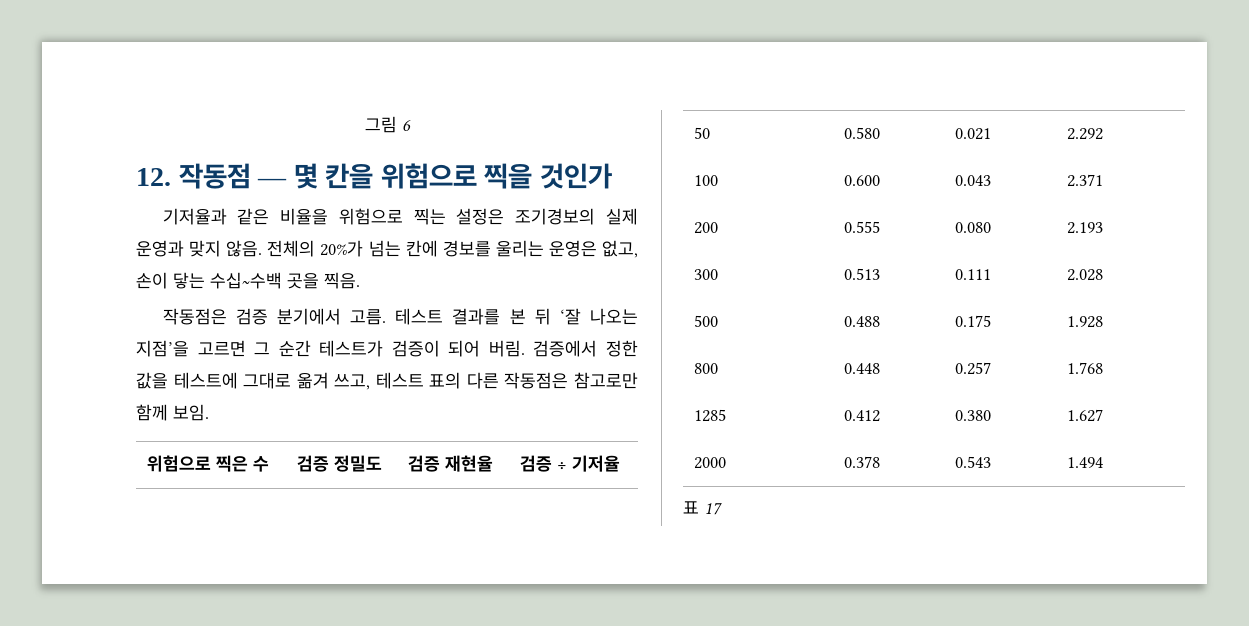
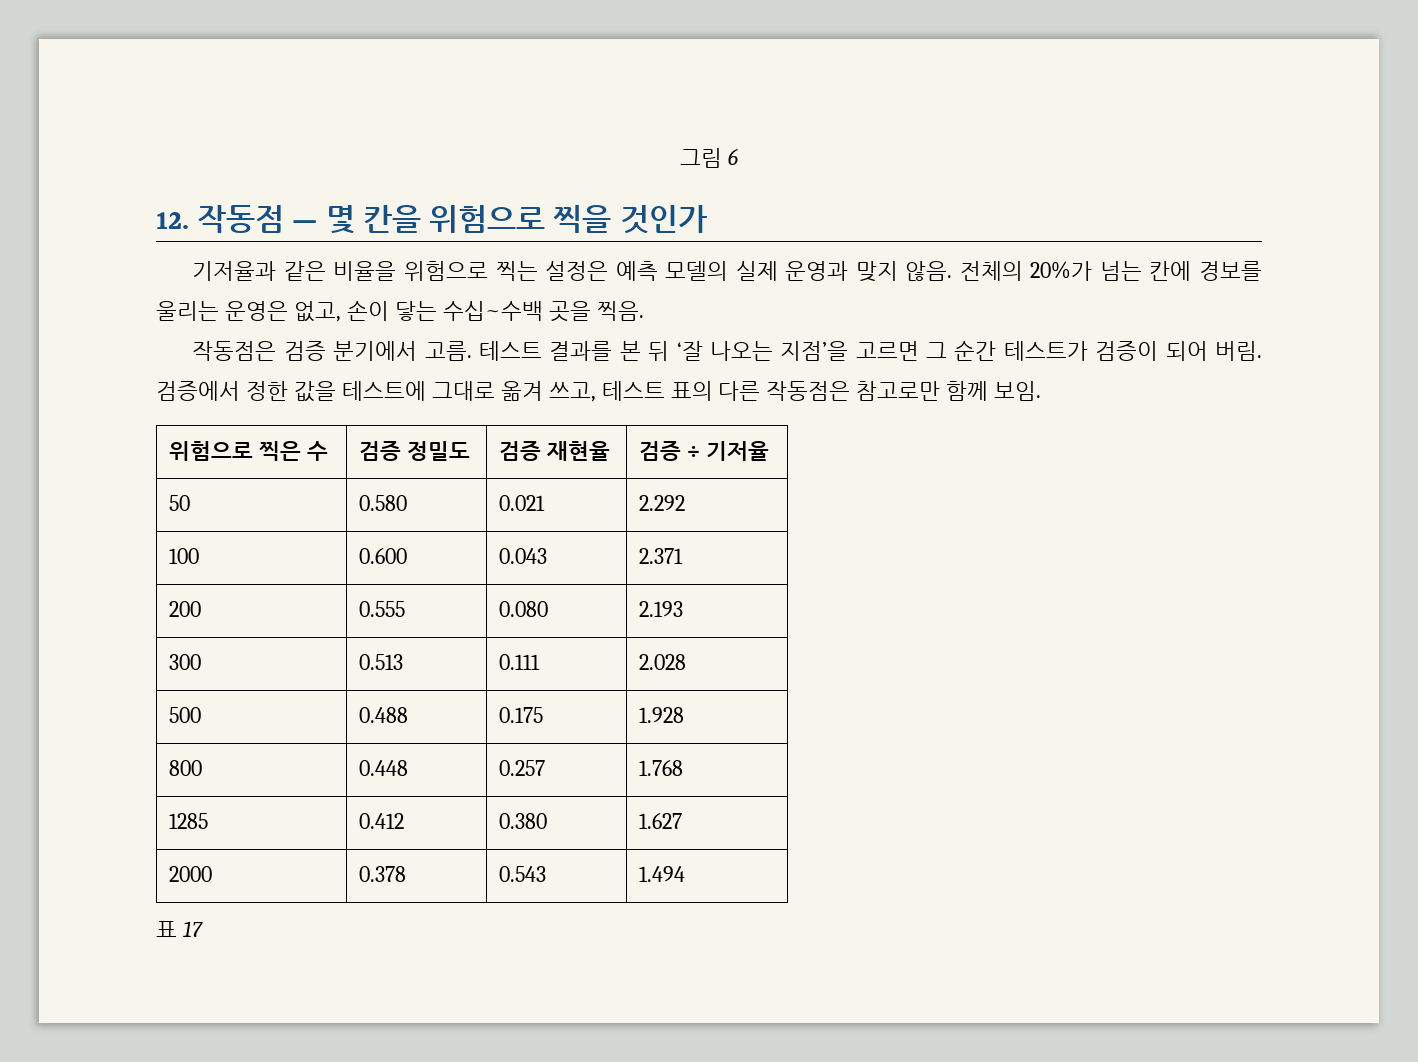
- 기저율과 같은 비율을 위험으로 찍는 설정은 조기경보의 실제 운영과 맞지 않음.
+ 기저율과 같은 비율을 위험으로 찍는 설정은 예측 모델의 실제 운영과 맞지 않음.

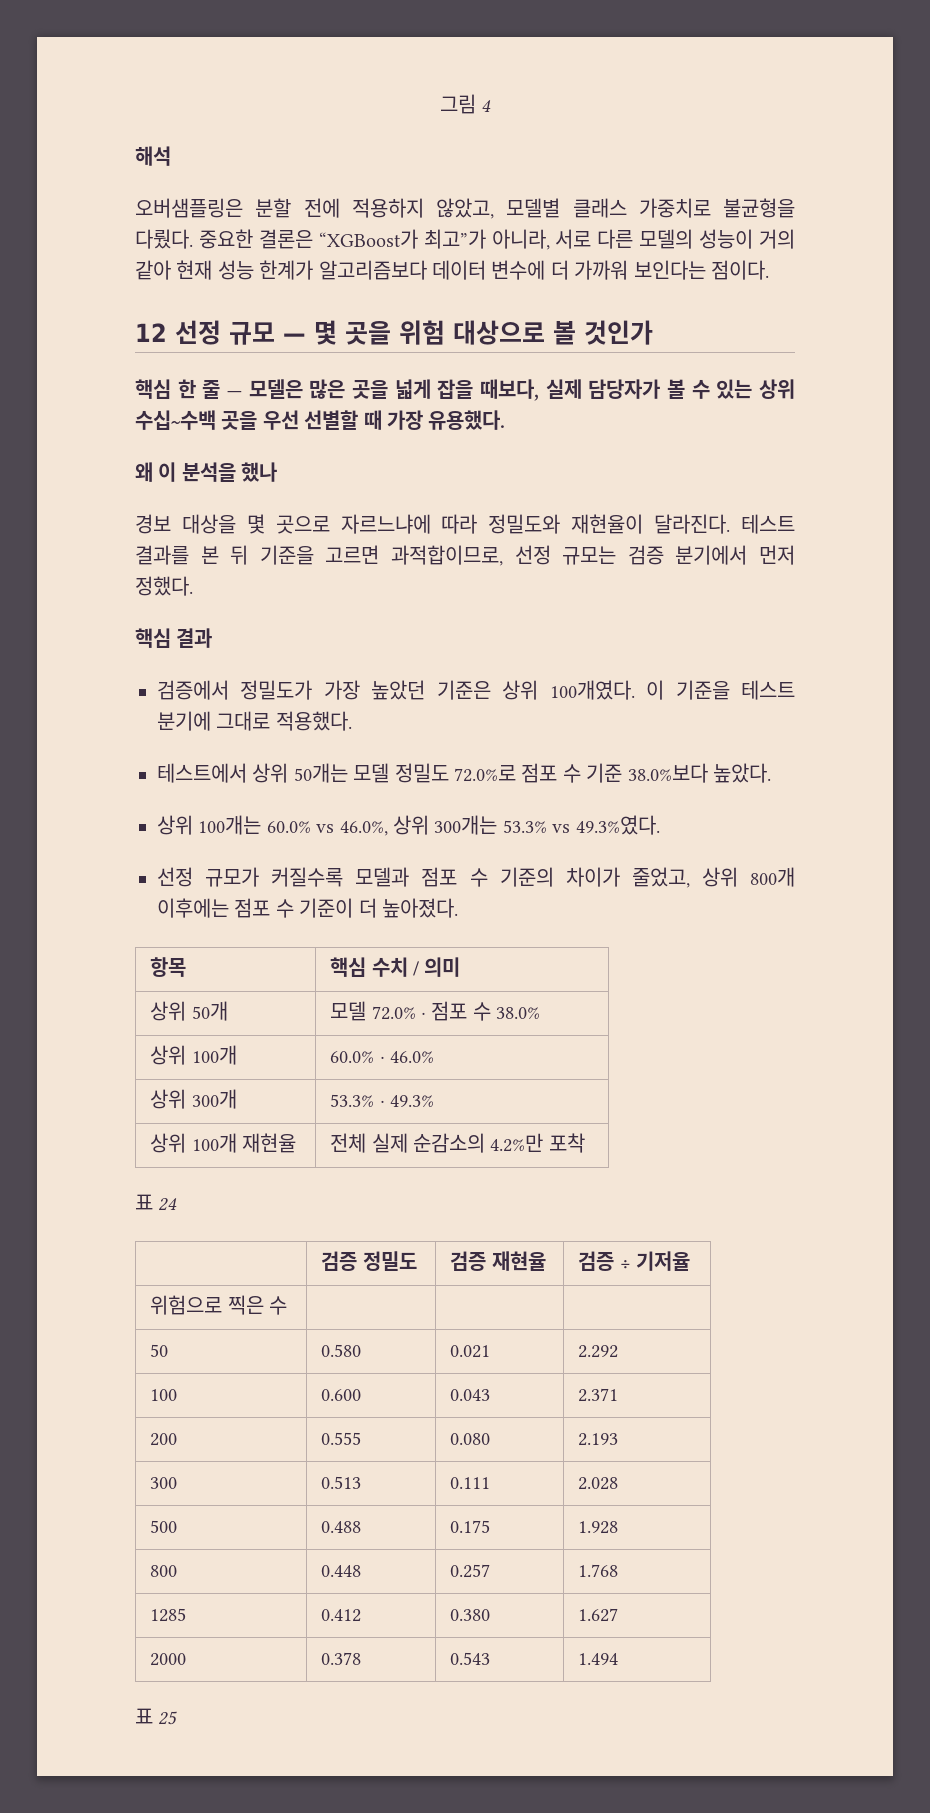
- 그림 6
- 12. 작동점 — 몇 칸을 위험으로 찍을 것인가
- 기저율과 같은 비율을 위험으로 찍는 설정은 예측 모델의 실제 운영과 맞지 않음. 전체의 20%가 넘는 칸에 경보를 울리는 운영은 없고, 손이 닿는 수십~수백 곳을 찍음.
- 작동점은 검증 분기에서 고름. 테스트 결과를 본 뒤 ‘잘 나오는 지점’을 고르면 그 순간 테스트가 검증이 되어 버림. 검증에서 정한 값을 테스트에 그대로 옮겨 쓰고, 테스트 표의 다른 작동점은 참고로만 함께 보임.
- 위험으로 찍은 수 | 검증 정밀도 | 검증 재현율 | 검증 ÷ 기저율
+ 그림 4
+ 해석
+ 오버샘플링은 분할 전에 적용하지 않았고, 모델별 클래스 가중치로 불균형을 다뤘다. 중요한 결론은 “XGBoost가 최고”가 아니라, 서로 다른 모델의 성능이 거의 같아 현재 성능 한계가 알고리즘보다 데이터 변수에 더 가까워 보인다는 점이다.
+ 12 선정 규모 — 몇 곳을 위험 대상으로 볼 것인가
+ 핵심 한 줄 — 모델은 많은 곳을 넓게 잡을 때보다, 실제 담당자가 볼 수 있는 상위 수십~수백 곳을 우선 선별할 때 가장 유용했다.
+ 왜 이 분석을 했나
+ 경보 대상을 몇 곳으로 자르느냐에 따라 정밀도와 재현율이 달라진다. 테스트 결과를 본 뒤 기준을 고르면 과적합이므로, 선정 규모는 검증 분기에서 먼저 정했다.
+ 핵심 결과
+ 검증에서 정밀도가 가장 높았던 기준은 상위 100개였다. 이 기준을 테스트 분기에 그대로 적용했다.
+ 테스트에서 상위 50개는 모델 정밀도 72.0%로 점포 수 기준 38.0%보다 높았다.
+ 상위 100개는 60.0% vs 46.0%, 상위 300개는 53.3% vs 49.3%였다.
+ 선정 규모가 커질수록 모델과 점포 수 기준의 차이가 줄었고, 상위 800개 이후에는 점포 수 기준이 더 높아졌다.
+ 항목 | 핵심 수치 / 의미
+ 상위 50개 | 모델 72.0% · 점포 수 38.0%
+ 상위 100개 | 60.0% · 46.0%
+ 상위 300개 | 53.3% · 49.3%
+ 상위 100개 재현율 | 전체 실제 순감소의 4.2%만 포착
+ 표 24
+ | 검증 정밀도 | 검증 재현율 | 검증 ÷ 기저율
+ 위험으로 찍은 수 | | |
- 표 17
+ 표 25

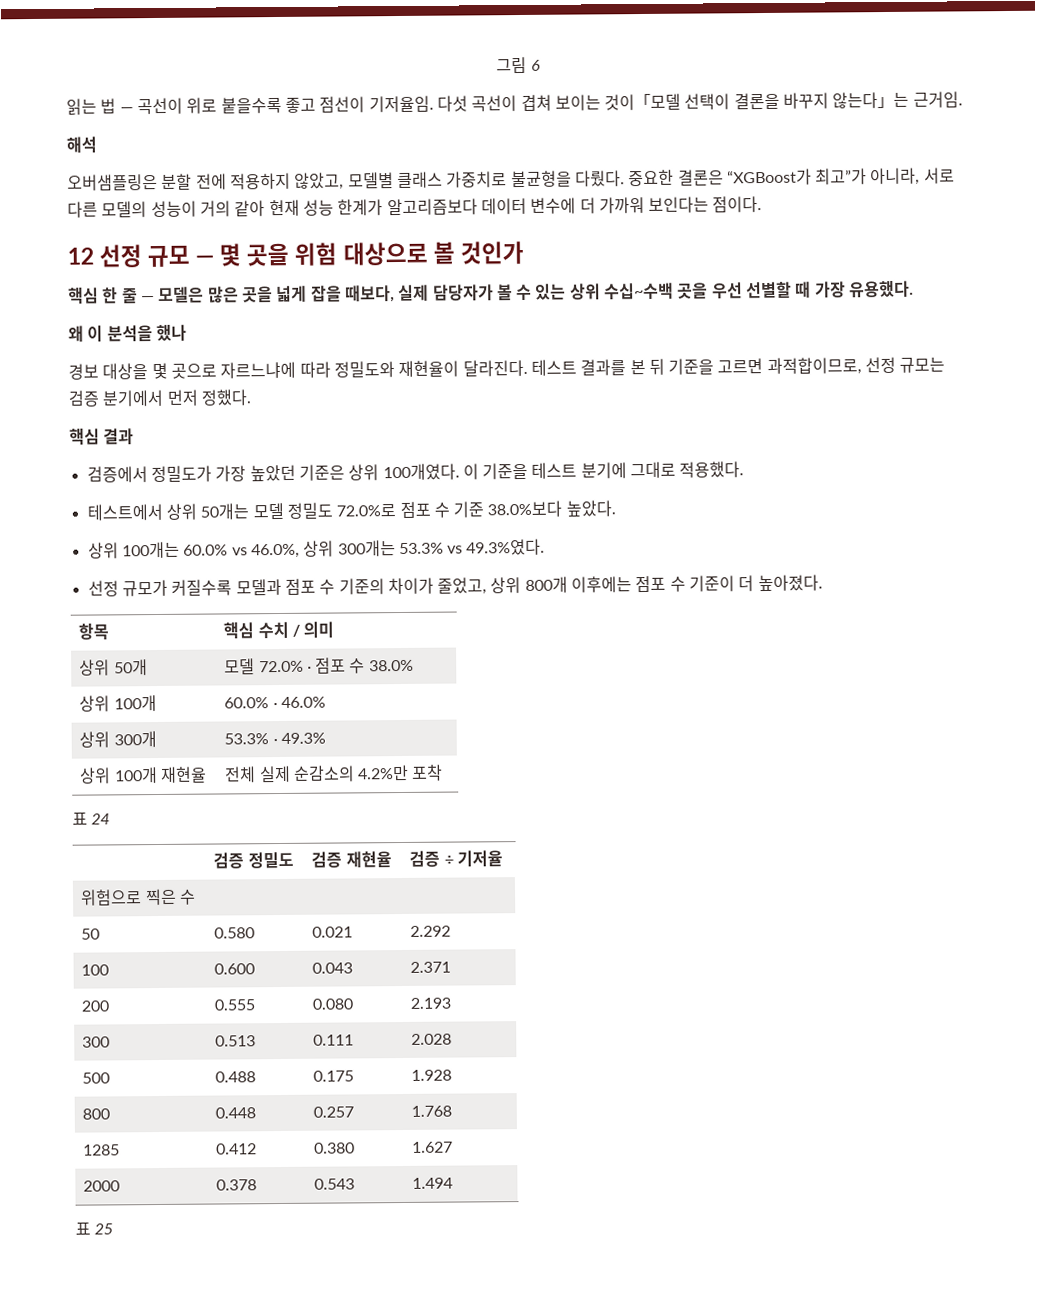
- 그림 4
+ 그림 6
+ 읽는 법 — 곡선이 위로 붙을수록 좋고 점선이 기저율임. 다섯 곡선이 겹쳐 보이는 것이「모델 선택이 결론을 바꾸지 않는다」는 근거임.

